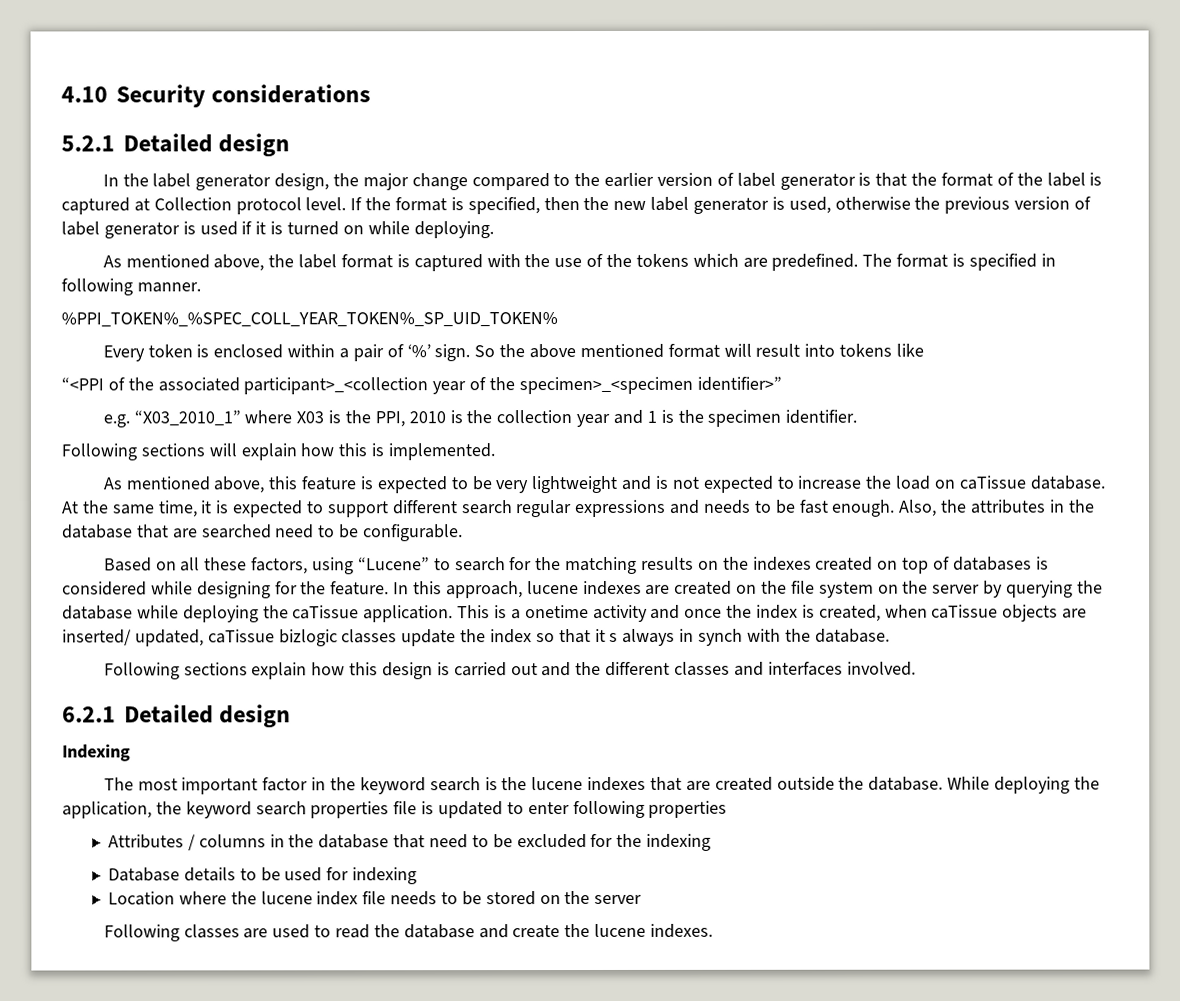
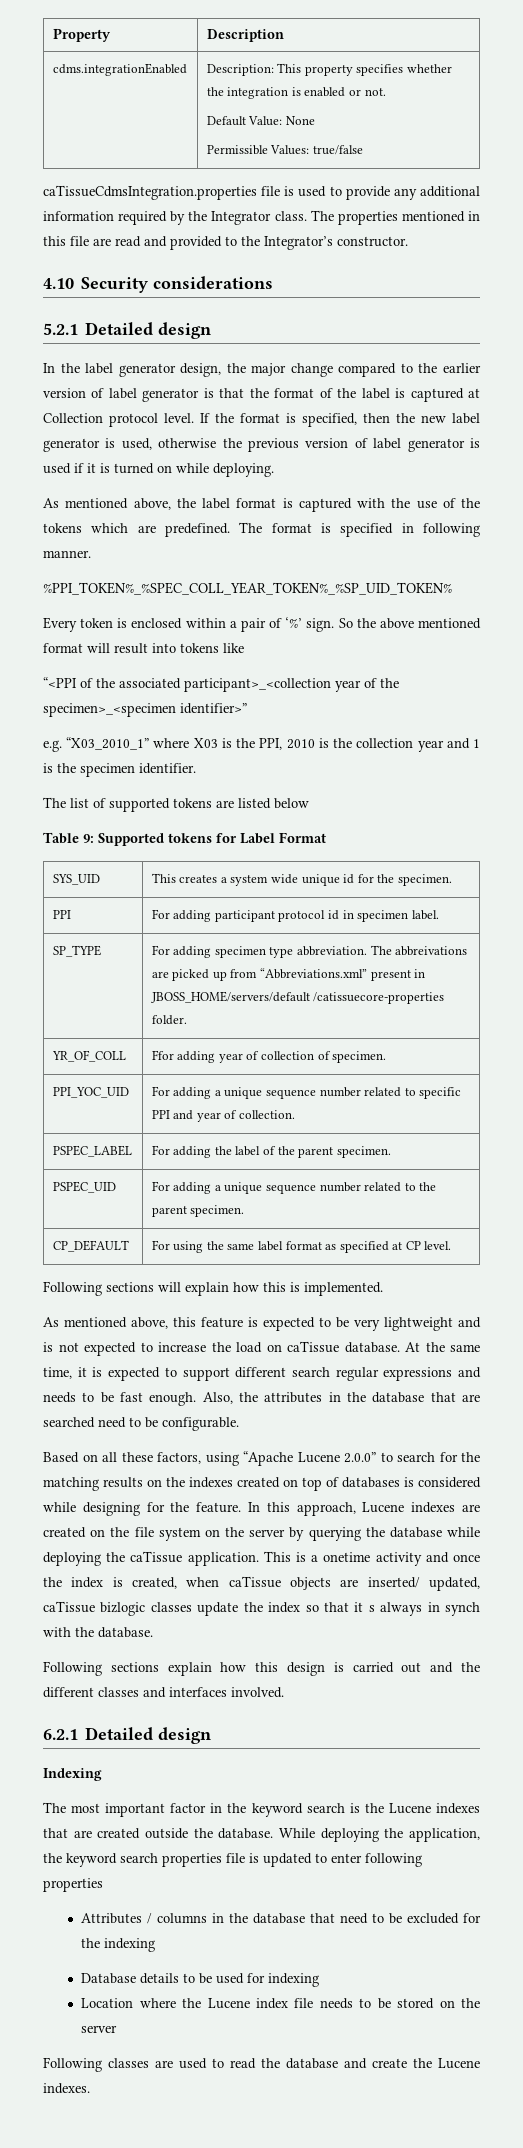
+ Property | Description
+ cdms.integrationEnabled | Description: This property specifies whether the integration is enabled or not.
+ Default Value: None
+ Permissible Values: true/false
+ caTissueCdmsIntegration.properties file is used to provide any additional information required by the Integrator class. The properties mentioned in this file are read and provided to the Integrator’s constructor.
- %PPI_TOKEN%_%SPEC_COLL_YEAR_TOKEN%_SP_UID_TOKEN%
+ %PPI_TOKEN%_%SPEC_COLL_YEAR_TOKEN%_%SP_UID_TOKEN%
+ The list of supported tokens are listed below
+ Table 9: Supported tokens for Label Format
+ SYS_UID | This creates a system wide unique id for the specimen.
+ PPI | For adding participant protocol id in specimen label.
+ SP_TYPE | For adding specimen type abbreviation. The abbreivations are picked up from “Abbreviations.xml” present in JBOSS_HOME/servers/default /catissuecore-properties folder.
+ YR_OF_COLL | Ffor adding year of collection of specimen.
+ PPI_YOC_UID | For adding a unique sequence number related to specific PPI and year of collection.
+ PSPEC_LABEL | For adding the label of the parent specimen.
+ PSPEC_UID | For adding a unique sequence number related to the parent specimen.
+ CP_DEFAULT | For using the same label format as specified at CP level.
- Based on all these factors, using “Lucene” to search for the matching results on the indexes created on top of databases is considered while designing for the feature.
+ Based on all these factors, using “Apache Lucene 2.0.0” to search for the matching results on the indexes created on top of databases is considered while designing for the feature.
- In this approach, lucene indexes are created on the file system on the server by querying the database while deploying the caTissue application.
+ In this approach, Lucene indexes are created on the file system on the server by querying the database while deploying the caTissue application.
- The most important factor in the keyword search is the lucene indexes that are created outside the database.
+ The most important factor in the keyword search is the Lucene indexes that are created outside the database.
- Location where the lucene index file needs to be stored on the server
+ Location where the Lucene index file needs to be stored on the server
- Following classes are used to read the database and create the lucene indexes.
+ Following classes are used to read the database and create the Lucene indexes.

